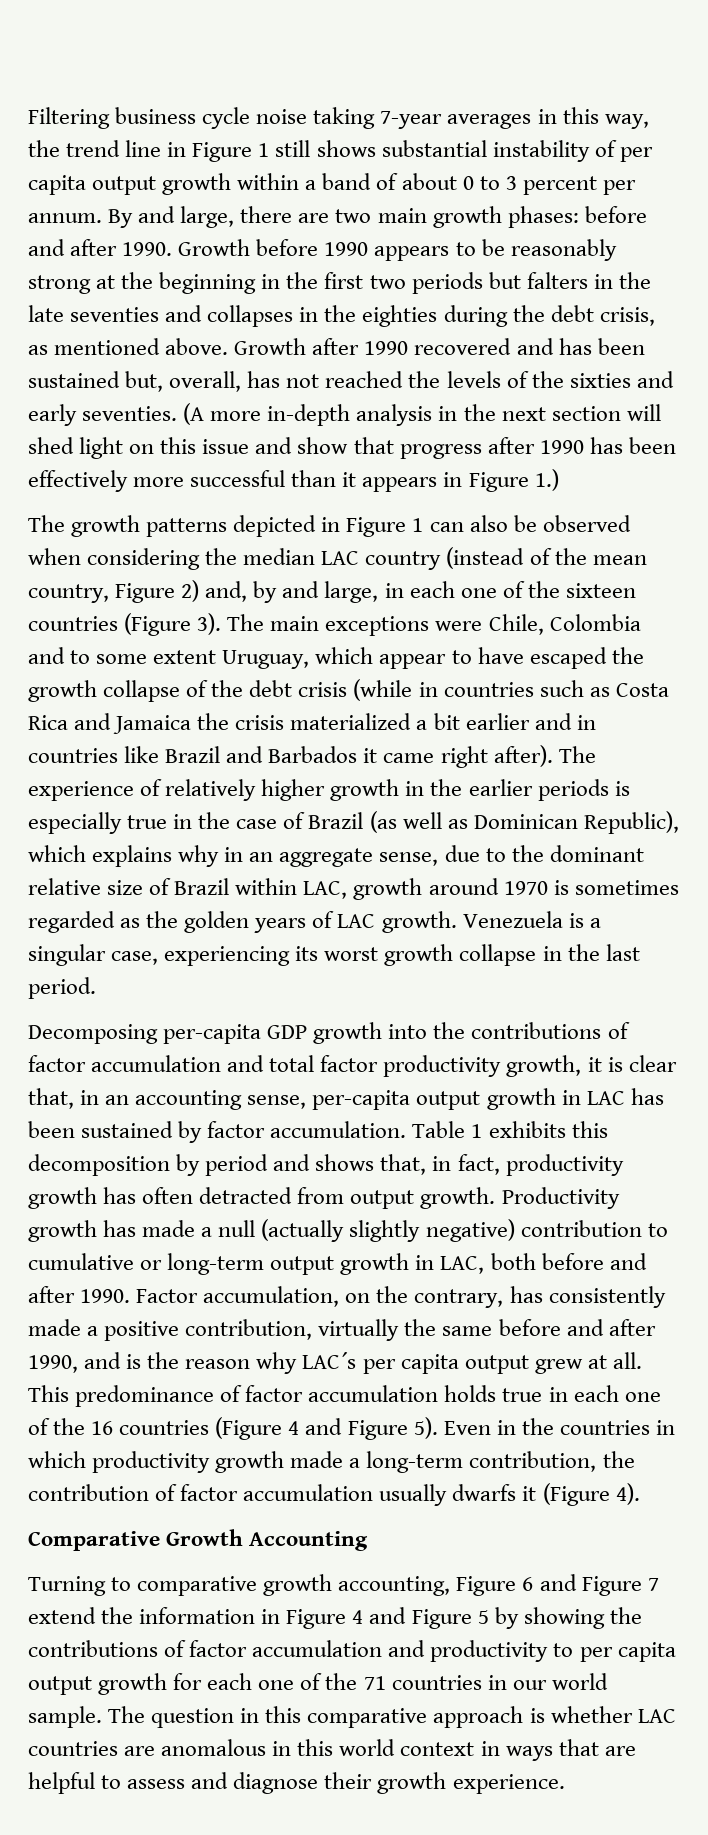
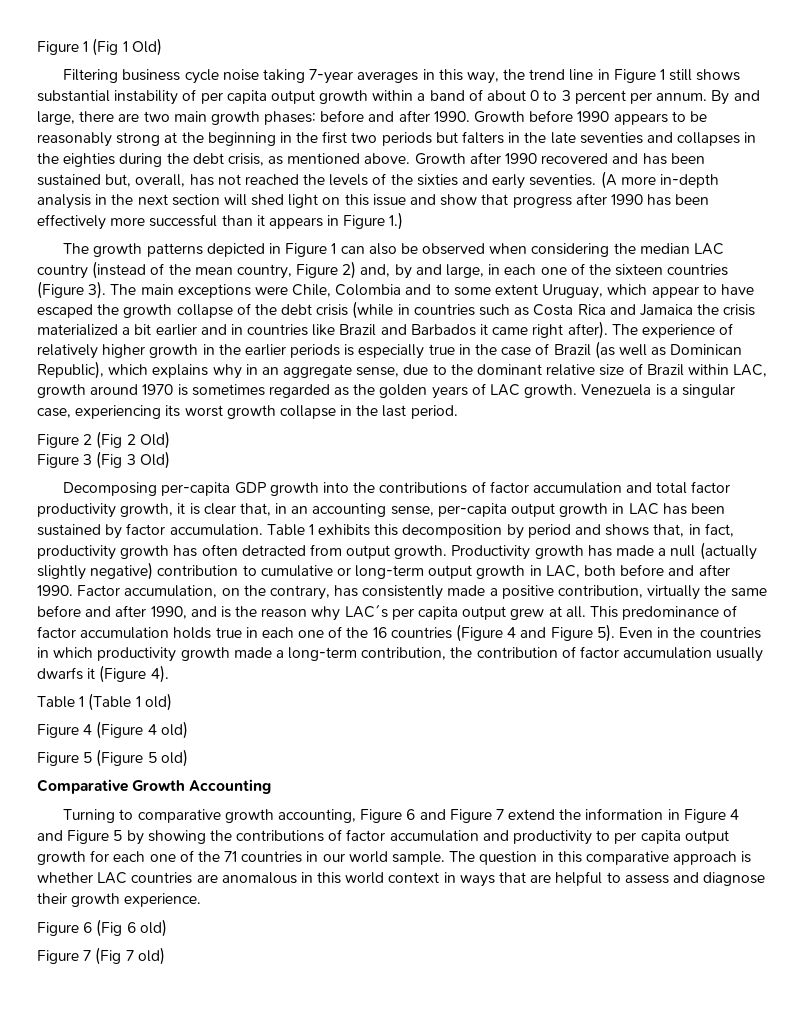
+ Figure 1 (Fig 1 Old)
+ Figure 2 (Fig 2 Old)
+ Figure 3 (Fig 3 Old)
+ Table 1 (Table 1 old)
+ Figure 4 (Figure 4 old)
+ Figure 5 (Figure 5 old)
+ Figure 6 (Fig 6 old)
+ Figure 7 (Fig 7 old)

